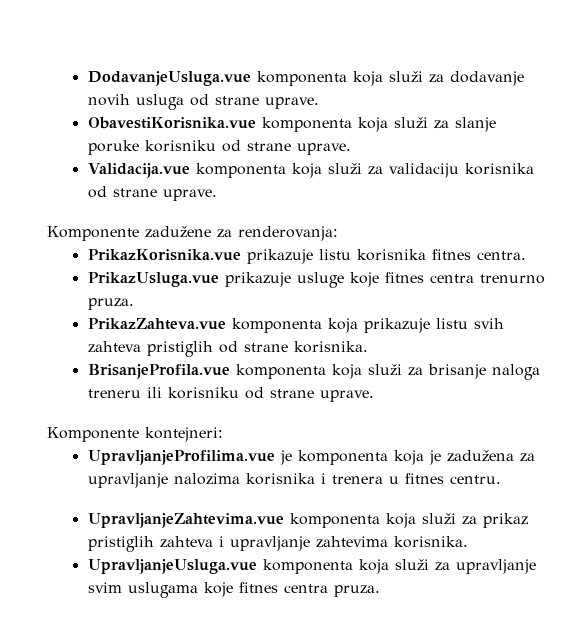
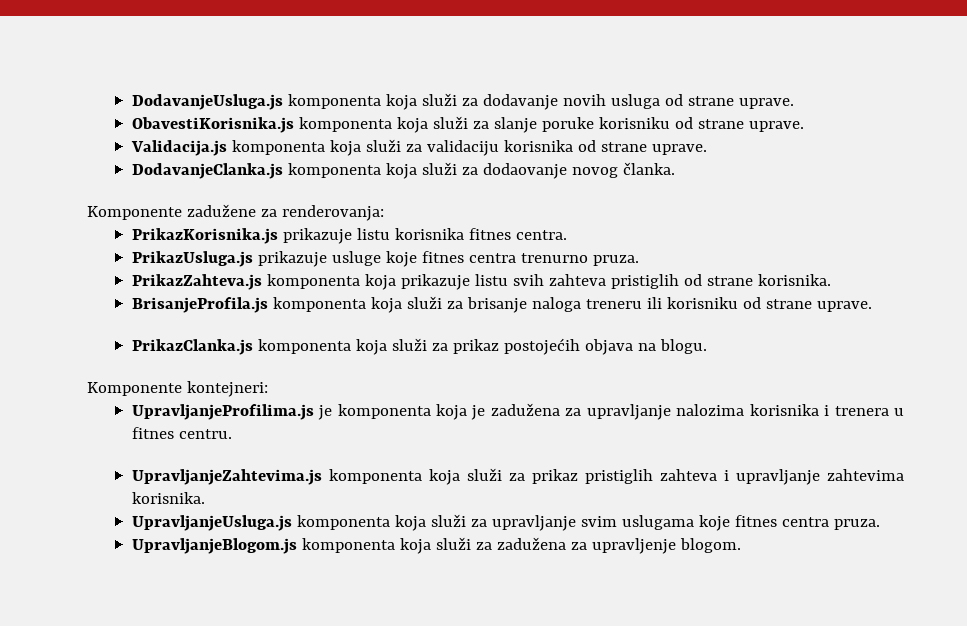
- DodavanjeUsluga.vue komponenta koja služi za dodavanje novih usluga od strane uprave.
+ DodavanjeUsluga.js komponenta koja služi za dodavanje novih usluga od strane uprave.
- ObavestiKorisnika.vue komponenta koja služi za slanje poruke korisniku od strane uprave.
+ ObavestiKorisnika.js komponenta koja služi za slanje poruke korisniku od strane uprave.
- Validacija.vue komponenta koja služi za validaciju korisnika od strane uprave.
+ Validacija.js komponenta koja služi za validaciju korisnika od strane uprave.
+ DodavanjeClanka.js komponenta koja služi za dodaovanje novog članka.
- PrikazKorisnika.vue prikazuje listu korisnika fitnes centra.
+ PrikazKorisnika.js prikazuje listu korisnika fitnes centra.
- PrikazUsluga.vue prikazuje usluge koje fitnes centra trenurno pruza.
+ PrikazUsluga.js prikazuje usluge koje fitnes centra trenurno pruza.
- PrikazZahteva.vue komponenta koja prikazuje listu svih zahteva pristiglih od strane korisnika.
+ PrikazZahteva.js komponenta koja prikazuje listu svih zahteva pristiglih od strane korisnika.
- BrisanjeProfila.vue komponenta koja služi za brisanje naloga treneru ili korisniku od strane uprave.
+ BrisanjeProfila.js komponenta koja služi za brisanje naloga treneru ili korisniku od strane uprave.
+ PrikazClanka.js komponenta koja služi za prikaz postojećih objava na blogu.
- UpravljanjeProfilima.vue je komponenta koja je zadužena za upravljanje nalozima korisnika i trenera u fitnes centru.
+ UpravljanjeProfilima.js je komponenta koja je zadužena za upravljanje nalozima korisnika i trenera u fitnes centru.
- UpravljanjeZahtevima.vue komponenta koja služi za prikaz pristiglih zahteva i upravljanje zahtevima korisnika.
+ UpravljanjeZahtevima.js komponenta koja služi za prikaz pristiglih zahteva i upravljanje zahtevima korisnika.
- UpravljanjeUsluga.vue komponenta koja služi za upravljanje svim uslugama koje fitnes centra pruza.
+ UpravljanjeUsluga.js komponenta koja služi za upravljanje svim uslugama koje fitnes centra pruza.
+ UpravljanjeBlogom.js komponenta koja služi za zadužena za upravljenje blogom.

